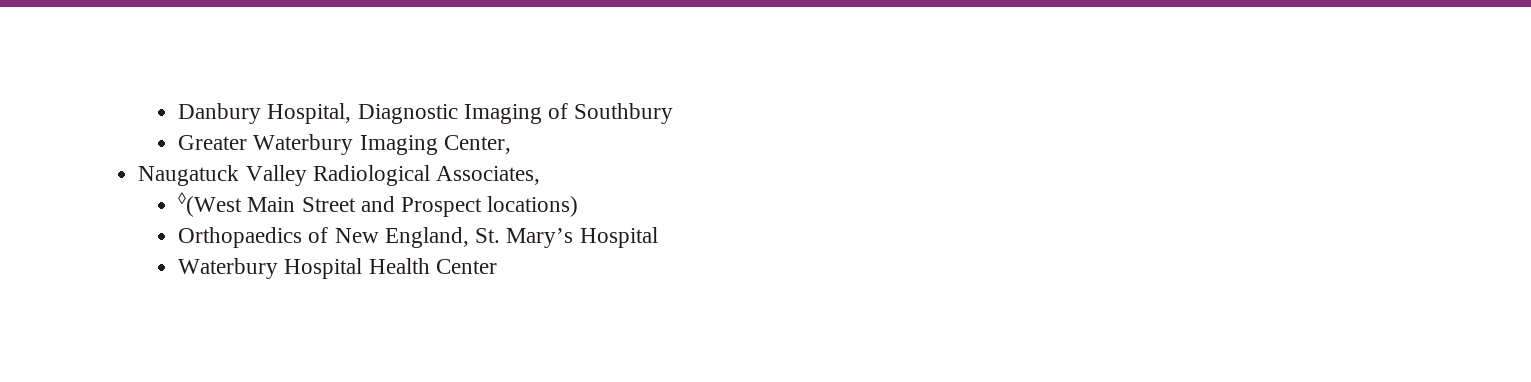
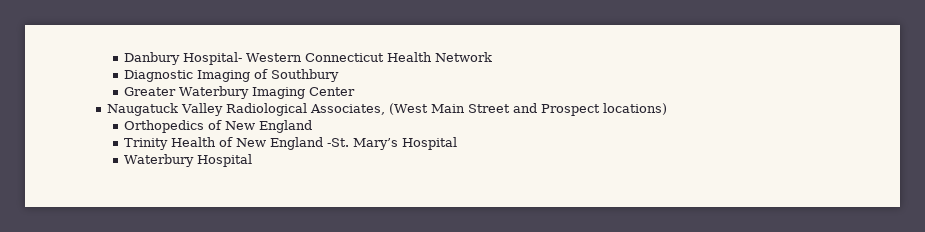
- Danbury Hospital, Diagnostic Imaging of Southbury
+ Danbury Hospital- Western Connecticut Health Network
+ Diagnostic Imaging of Southbury
- Greater Waterbury Imaging Center,
+ Greater Waterbury Imaging Center
- Naugatuck Valley Radiological Associates,
- ◊(West Main Street and Prospect locations)
+ Naugatuck Valley Radiological Associates, (West Main Street and Prospect locations)
- Orthopaedics of New England, St. Mary’s Hospital
+ Orthopedics of New England
+ Trinity Health of New England -St. Mary’s Hospital
- Waterbury Hospital Health Center
+ Waterbury Hospital

